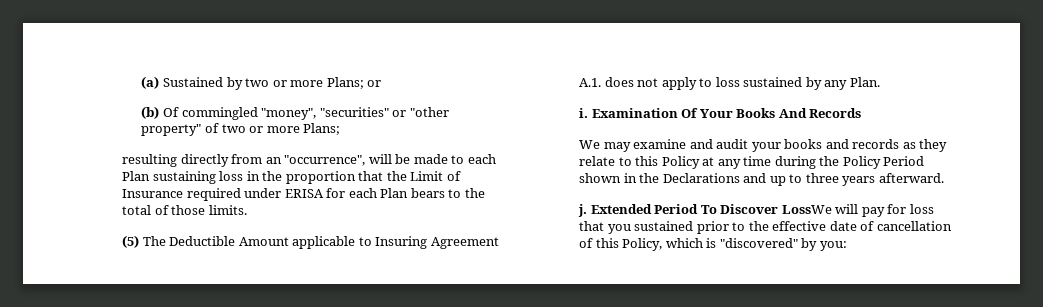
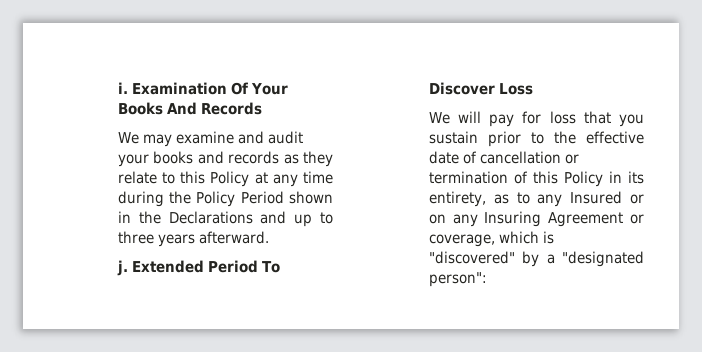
- (a) Sustained by two or more Plans; or
- (b) Of commingled "money", "securities" or "other property" of two or more Plans;
- resulting directly from an "occurrence", will be made to each Plan sustaining loss in the proportion that the Limit of Insurance required under ERISA for each Plan bears to the total of those limits.
- (5) The Deductible Amount applicable to Insuring Agreement A.1. does not apply to loss sustained by any Plan.
- Extended Period To Discover LossWe will pay for loss that you sustained prior to the effective date of cancellation of this Policy, which is "discovered" by you:
+ Extended Period To Discover Loss
+ We will pay for loss that you sustain prior to the effective date of cancellation or termination of this Policy in its entirety, as to any Insured or on any Insuring Agreement or coverage, which is "discovered" by a "designated person":

